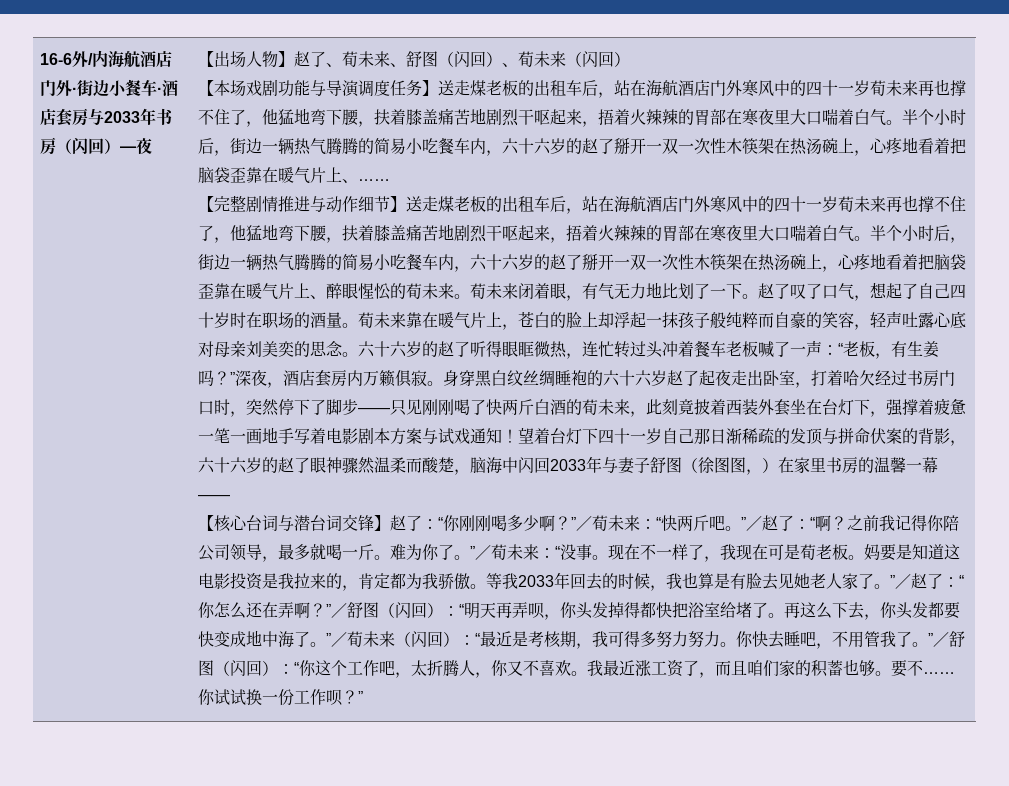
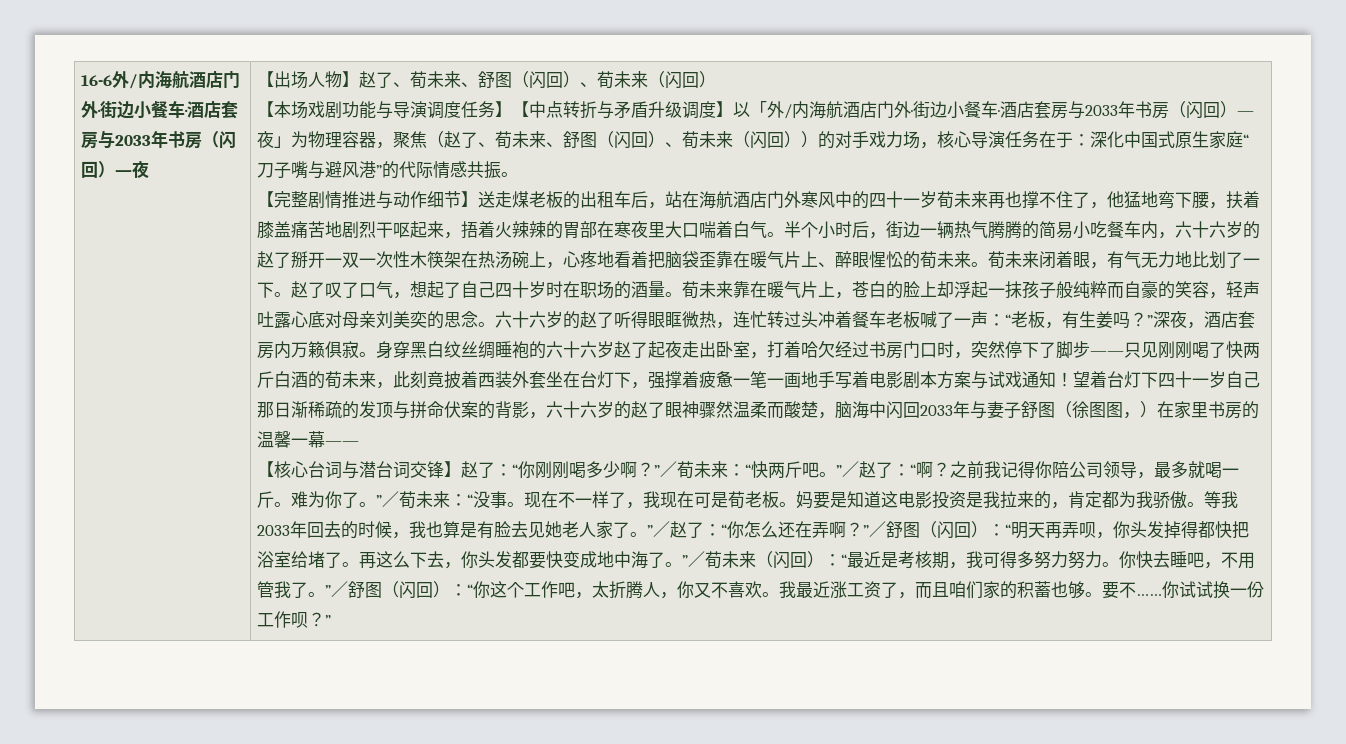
- 【本场戏剧功能与导演调度任务】送走煤老板的出租车后，站在海航酒店门外寒风中的四十一岁荀未来再也撑不住了，他猛地弯下腰，扶着膝盖痛苦地剧烈干呕起来，捂着火辣辣的胃部在寒夜里大口喘着白气。半个小时后，街边一辆热气腾腾的简易小吃餐车内，六十六岁的赵了掰开一双一次性木筷架在热汤碗上，心疼地看着把脑袋歪靠在暖气片上、……
+ 【本场戏剧功能与导演调度任务】【中点转折与矛盾升级调度】以「外/内海航酒店门外·街边小餐车·酒店套房与2033年书房（闪回）—夜」为物理容器，聚焦（赵了、荀未来、舒图（闪回）、荀未来（闪回））的对手戏力场，核心导演任务在于：深化中国式原生家庭“刀子嘴与避风港”的代际情感共振。

